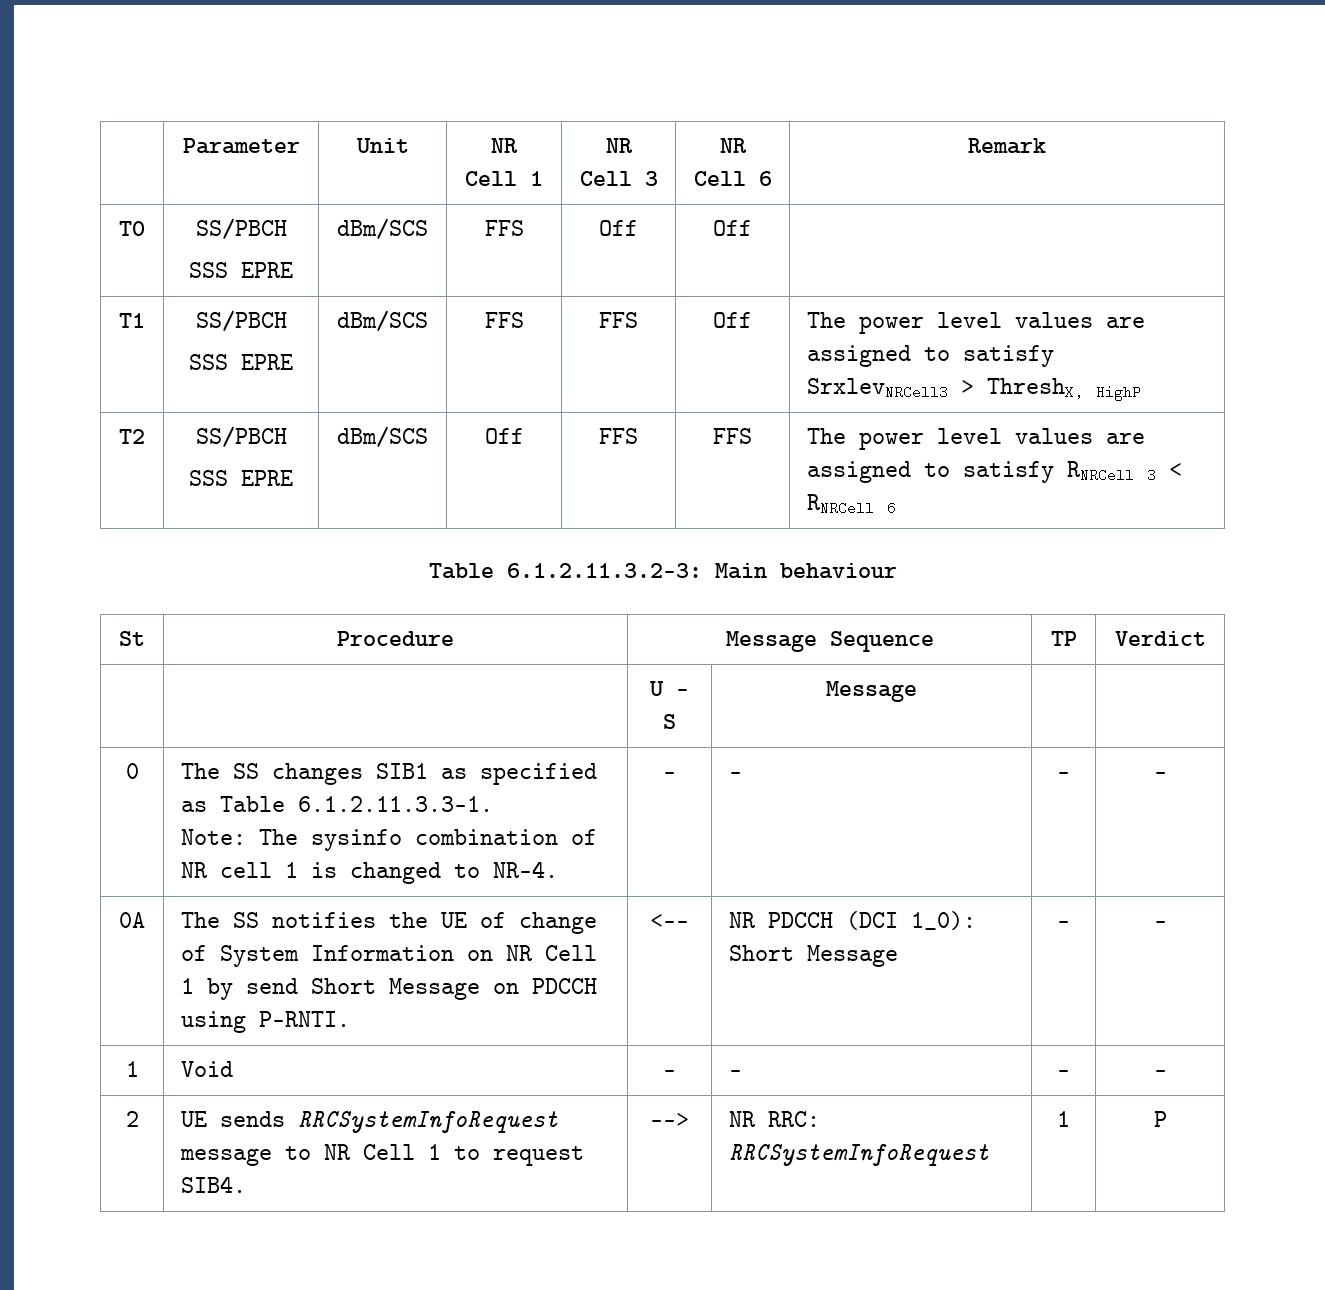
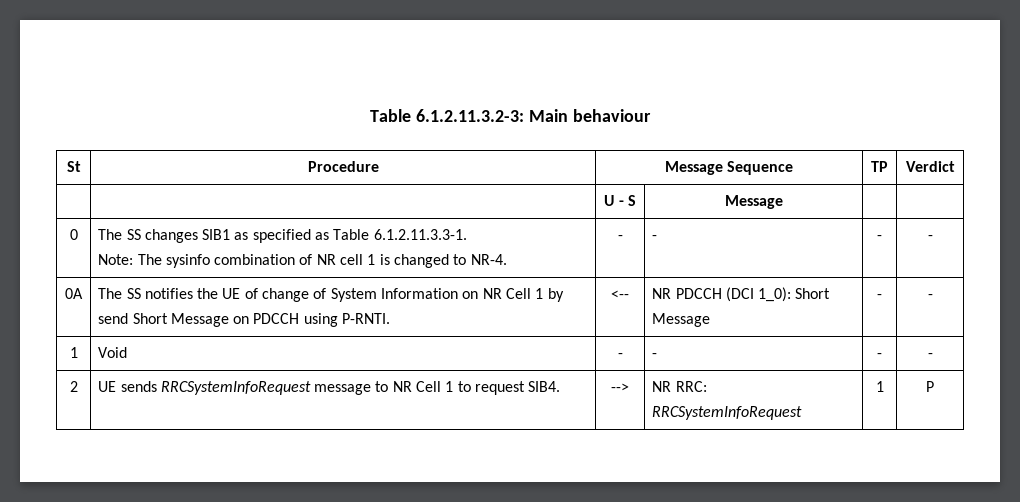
- | Parameter | Unit | NR Cell 1 | NR Cell 3 | NR Cell 6 | Remark
- T0 | SS/PBCH
- SSS EPRE | dBm/SCS | FFS | Off | Off |
- T1 | SS/PBCH
- SSS EPRE | dBm/SCS | FFS | FFS | Off | The power level values are assigned to satisfy SrxlevNRCell3 > ThreshX, HighP
- T2 | SS/PBCH
- SSS EPRE | dBm/SCS | Off | FFS | FFS | The power level values are assigned to satisfy RNRCell 3 < RNRCell 6

